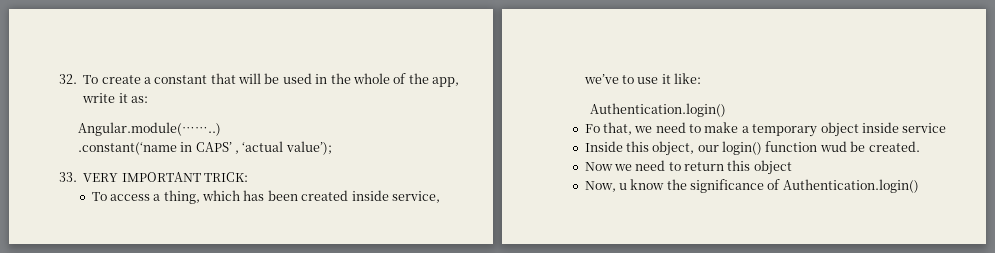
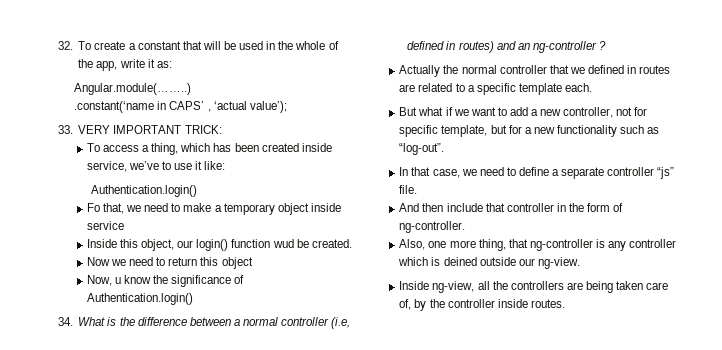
+ 34. What is the difference between a normal controller (i.e, defined in routes) and an ng-controller ?
+ Actually the normal controller that we defined in routes are related to a specific template each.
+ But what if we want to add a new controller, not for specific template, but for a new functionality such as “log-out”.
+ In that case, we need to define a separate controller “js” file.
+ And then include that controller in the form of ng-controller.
+ Also, one more thing, that ng-controller is any controller which is deined outside our ng-view.
+ Inside ng-view, all the controllers are being taken care of, by the controller inside routes.

